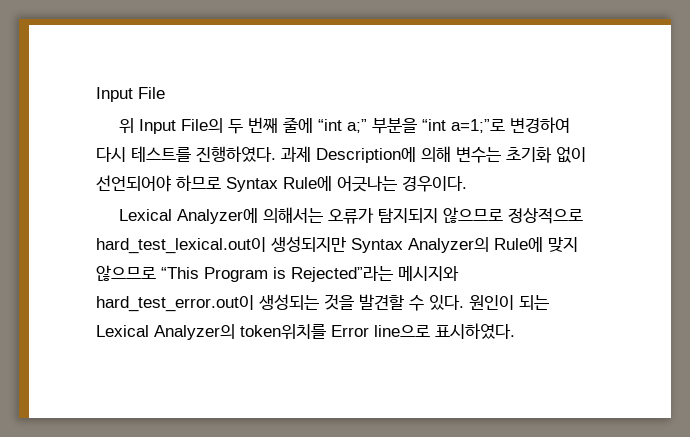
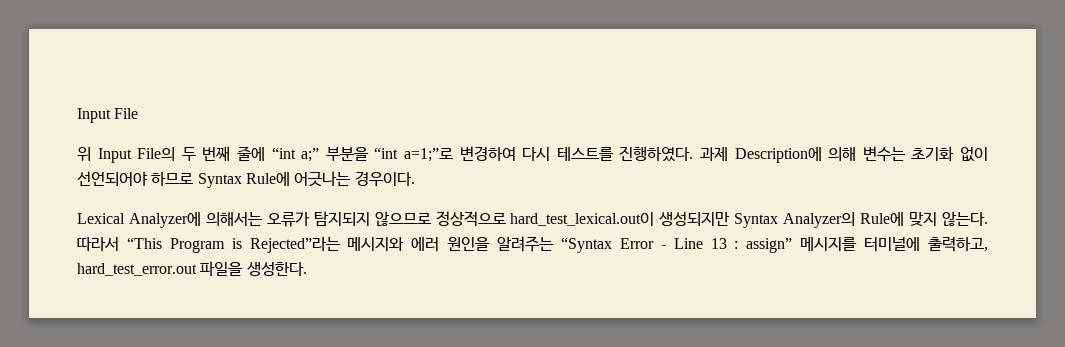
- Lexical Analyzer에 의해서는 오류가 탐지되지 않으므로 정상적으로 hard_test_lexical.out이 생성되지만 Syntax Analyzer의 Rule에 맞지 않으므로 “This Program is Rejected”라는 메시지와 hard_test_error.out이 생성되는 것을 발견할 수 있다. 원인이 되는 Lexical Analyzer의 token위치를 Error line으로 표시하였다.
+ Lexical Analyzer에 의해서는 오류가 탐지되지 않으므로 정상적으로 hard_test_lexical.out이 생성되지만 Syntax Analyzer의 Rule에 맞지 않는다. 따라서 “This Program is Rejected”라는 메시지와 에러 원인을 알려주는 “Syntax Error - Line 13 : assign” 메시지를 터미널에 출력하고, hard_test_error.out 파일을 생성한다.

